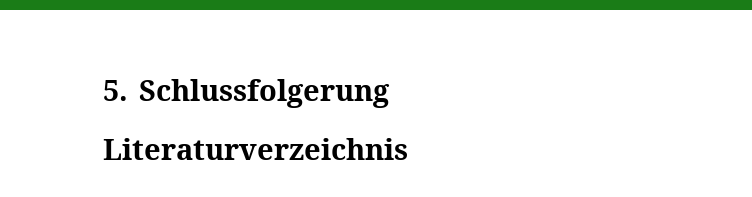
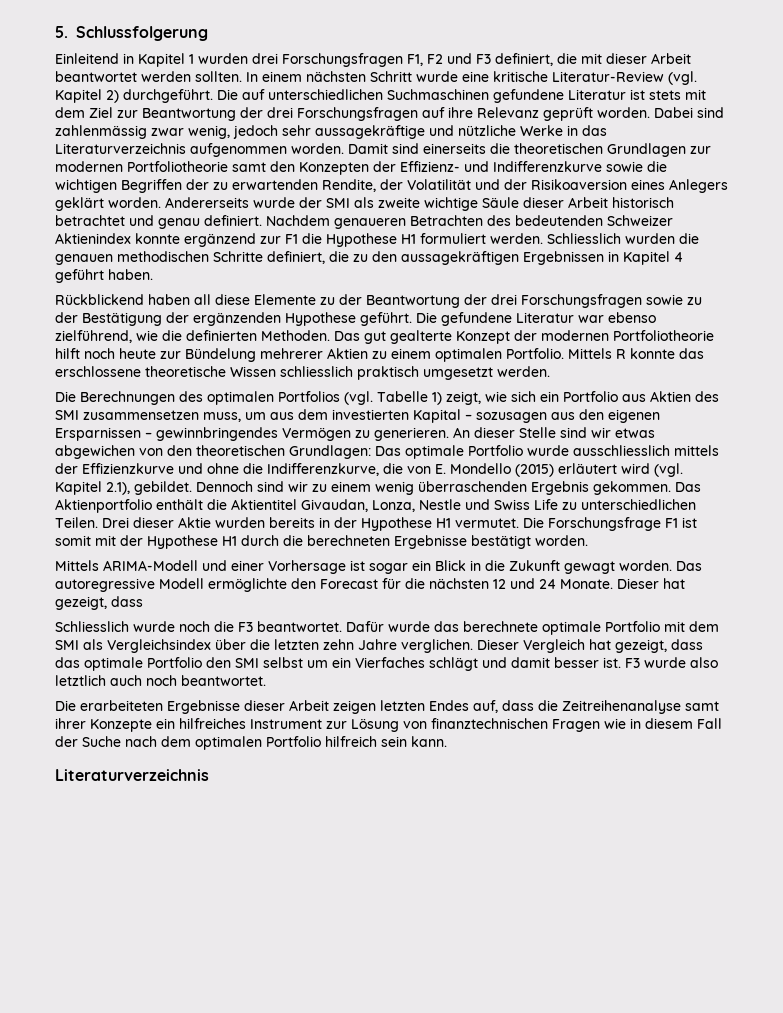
+ Einleitend in Kapitel 1 wurden drei Forschungsfragen F1, F2 und F3 definiert, die mit dieser Arbeit beantwortet werden sollten. In einem nächsten Schritt wurde eine kritische Literatur-Review (vgl. Kapitel 2) durchgeführt. Die auf unterschiedlichen Suchmaschinen gefundene Literatur ist stets mit dem Ziel zur Beantwortung der drei Forschungsfragen auf ihre Relevanz geprüft worden. Dabei sind zahlenmässig zwar wenig, jedoch sehr aussagekräftige und nützliche Werke in das Literaturverzeichnis aufgenommen worden. Damit sind einerseits die theoretischen Grundlagen zur modernen Portfoliotheorie samt den Konzepten der Effizienz- und Indifferenzkurve sowie die wichtigen Begriffen der zu erwartenden Rendite, der Volatilität und der Risikoaversion eines Anlegers geklärt worden. Andererseits wurde der SMI als zweite wichtige Säule dieser Arbeit historisch betrachtet und genau definiert. Nachdem genaueren Betrachten des bedeutenden Schweizer Aktienindex konnte ergänzend zur F1 die Hypothese H1 formuliert werden. Schliesslich wurden die genauen methodischen Schritte definiert, die zu den aussagekräftigen Ergebnissen in Kapitel 4 geführt haben.
+ Rückblickend haben all diese Elemente zu der Beantwortung der drei Forschungsfragen sowie zu der Bestätigung der ergänzenden Hypothese geführt. Die gefundene Literatur war ebenso zielführend, wie die definierten Methoden. Das gut gealterte Konzept der modernen Portfoliotheorie hilft noch heute zur Bündelung mehrerer Aktien zu einem optimalen Portfolio. Mittels R konnte das erschlossene theoretische Wissen schliesslich praktisch umgesetzt werden.
+ Die Berechnungen des optimalen Portfolios (vgl. Tabelle 1) zeigt, wie sich ein Portfolio aus Aktien des SMI zusammensetzen muss, um aus dem investierten Kapital – sozusagen aus den eigenen Ersparnissen – gewinnbringendes Vermögen zu generieren. An dieser Stelle sind wir etwas abgewichen von den theoretischen Grundlagen: Das optimale Portfolio wurde ausschliesslich mittels der Effizienzkurve und ohne die Indifferenzkurve, die von E. Mondello (2015) erläutert wird (vgl. Kapitel 2.1), gebildet. Dennoch sind wir zu einem wenig überraschenden Ergebnis gekommen. Das Aktienportfolio enthält die Aktientitel Givaudan, Lonza, Nestle und Swiss Life zu unterschiedlichen Teilen. Drei dieser Aktie wurden bereits in der Hypothese H1 vermutet. Die Forschungsfrage F1 ist somit mit der Hypothese H1 durch die berechneten Ergebnisse bestätigt worden.
+ Mittels ARIMA-Modell und einer Vorhersage ist sogar ein Blick in die Zukunft gewagt worden. Das autoregressive Modell ermöglichte den Forecast für die nächsten 12 und 24 Monate. Dieser hat gezeigt, dass
+ Schliesslich wurde noch die F3 beantwortet. Dafür wurde das berechnete optimale Portfolio mit dem SMI als Vergleichsindex über die letzten zehn Jahre verglichen. Dieser Vergleich hat gezeigt, dass das optimale Portfolio den SMI selbst um ein Vierfaches schlägt und damit besser ist. F3 wurde also letztlich auch noch beantwortet.
+ Die erarbeiteten Ergebnisse dieser Arbeit zeigen letzten Endes auf, dass die Zeitreihenanalyse samt ihrer Konzepte ein hilfreiches Instrument zur Lösung von finanztechnischen Fragen wie in diesem Fall der Suche nach dem optimalen Portfolio hilfreich sein kann.

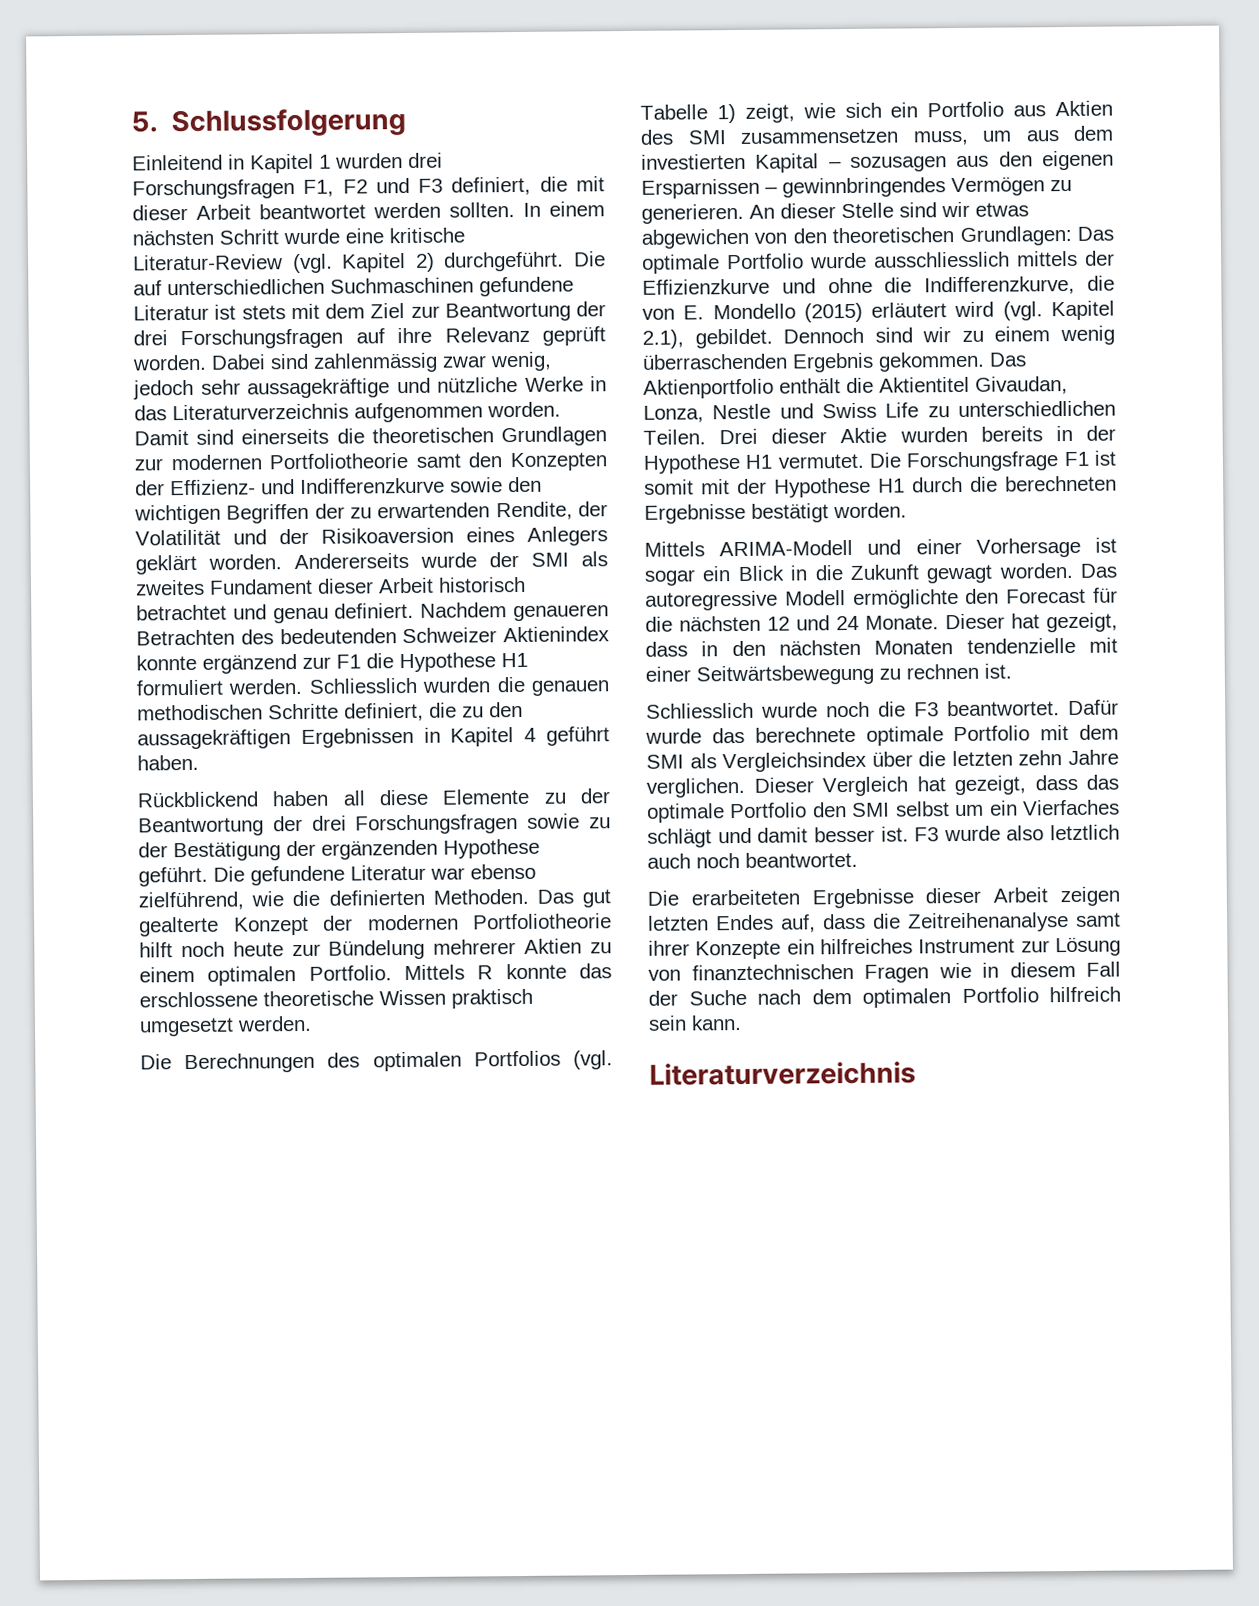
- Damit sind einerseits die theoretischen Grundlagen zur modernen Portfoliotheorie samt den Konzepten der Effizienz- und Indifferenzkurve sowie die wichtigen Begriffen der zu erwartenden Rendite, der Volatilität und der Risikoaversion eines Anlegers geklärt worden.
+ Damit sind einerseits die theoretischen Grundlagen zur modernen Portfoliotheorie samt den Konzepten der Effizienz- und Indifferenzkurve sowie den wichtigen Begriffen der zu erwartenden Rendite, der Volatilität und der Risikoaversion eines Anlegers geklärt worden.
- Andererseits wurde der SMI als zweite wichtige Säule dieser Arbeit historisch betrachtet und genau definiert.
+ Andererseits wurde der SMI als zweites Fundament dieser Arbeit historisch betrachtet und genau definiert.
- Mittels R konnte das erschlossene theoretische Wissen schliesslich praktisch umgesetzt werden.
+ Mittels R konnte das erschlossene theoretische Wissen praktisch umgesetzt werden.
- Dieser hat gezeigt, dass
+ Dieser hat gezeigt, dass in den nächsten Monaten tendenzielle mit einer Seitwärtsbewegung zu rechnen ist.

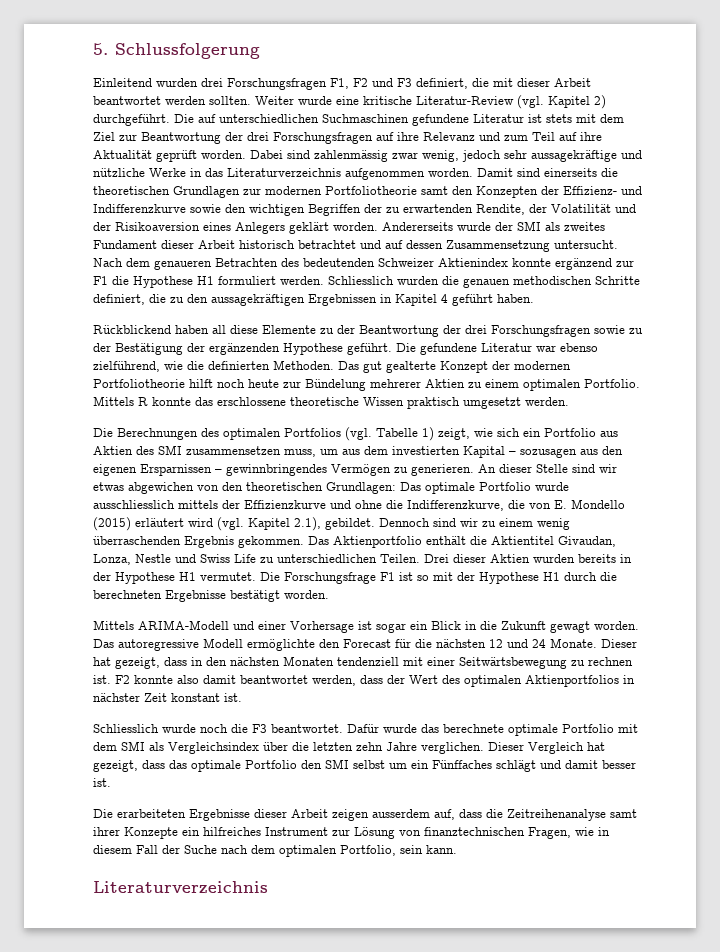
- Einleitend in Kapitel 1 wurden drei Forschungsfragen F1, F2 und F3 definiert, die mit dieser Arbeit beantwortet werden sollten.
+ Einleitend wurden drei Forschungsfragen F1, F2 und F3 definiert, die mit dieser Arbeit beantwortet werden sollten.
- In einem nächsten Schritt wurde eine kritische Literatur-Review (vgl. Kapitel 2) durchgeführt.
+ Weiter wurde eine kritische Literatur-Review (vgl. Kapitel 2) durchgeführt.
- Die auf unterschiedlichen Suchmaschinen gefundene Literatur ist stets mit dem Ziel zur Beantwortung der drei Forschungsfragen auf ihre Relevanz geprüft worden.
+ Die auf unterschiedlichen Suchmaschinen gefundene Literatur ist stets mit dem Ziel zur Beantwortung der drei Forschungsfragen auf ihre Relevanz und zum Teil auf ihre Aktualität geprüft worden.
- Andererseits wurde der SMI als zweites Fundament dieser Arbeit historisch betrachtet und genau definiert. Nachdem genaueren Betrachten des bedeutenden Schweizer Aktienindex konnte ergänzend zur F1 die Hypothese H1 formuliert werden.
+ Andererseits wurde der SMI als zweites Fundament dieser Arbeit historisch betrachtet und auf dessen Zusammensetzung untersucht. Nach dem genaueren Betrachten des bedeutenden Schweizer Aktienindex konnte ergänzend zur F1 die Hypothese H1 formuliert werden.
- Drei dieser Aktie wurden bereits in der Hypothese H1 vermutet.
+ Drei dieser Aktien wurden bereits in der Hypothese H1 vermutet.
- Die Forschungsfrage F1 ist somit mit der Hypothese H1 durch die berechneten Ergebnisse bestätigt worden.
+ Die Forschungsfrage F1 ist so mit der Hypothese H1 durch die berechneten Ergebnisse bestätigt worden.
- Dieser hat gezeigt, dass in den nächsten Monaten tendenzielle mit einer Seitwärtsbewegung zu rechnen ist.
+ Dieser hat gezeigt, dass in den nächsten Monaten tendenziell mit einer Seitwärtsbewegung zu rechnen ist. F2 konnte also damit beantwortet werden, dass der Wert des optimalen Aktienportfolios in nächster Zeit konstant ist.
- Dieser Vergleich hat gezeigt, dass das optimale Portfolio den SMI selbst um ein Vierfaches schlägt und damit besser ist. F3 wurde also letztlich auch noch beantwortet.
+ Dieser Vergleich hat gezeigt, dass das optimale Portfolio den SMI selbst um ein Fünffaches schlägt und damit besser ist.
- Die erarbeiteten Ergebnisse dieser Arbeit zeigen letzten Endes auf, dass die Zeitreihenanalyse samt ihrer Konzepte ein hilfreiches Instrument zur Lösung von finanztechnischen Fragen wie in diesem Fall der Suche nach dem optimalen Portfolio hilfreich sein kann.
+ Die erarbeiteten Ergebnisse dieser Arbeit zeigen ausserdem auf, dass die Zeitreihenanalyse samt ihrer Konzepte ein hilfreiches Instrument zur Lösung von finanztechnischen Fragen, wie in diesem Fall der Suche nach dem optimalen Portfolio, sein kann.

